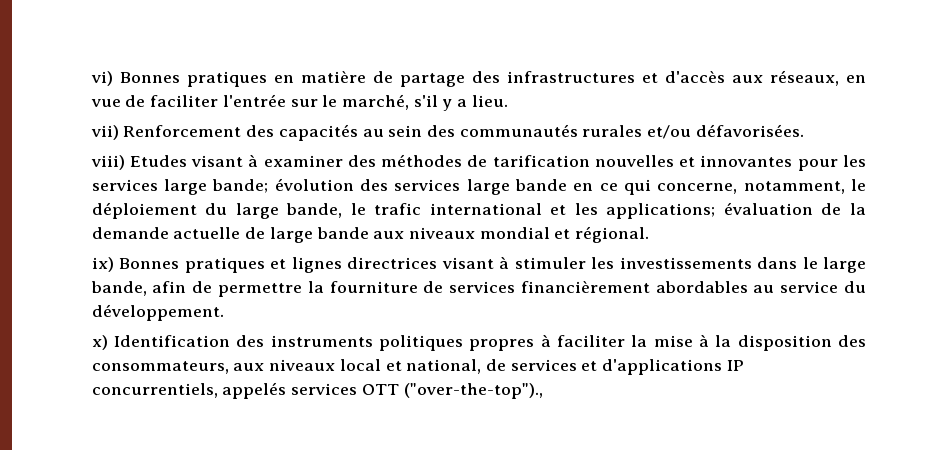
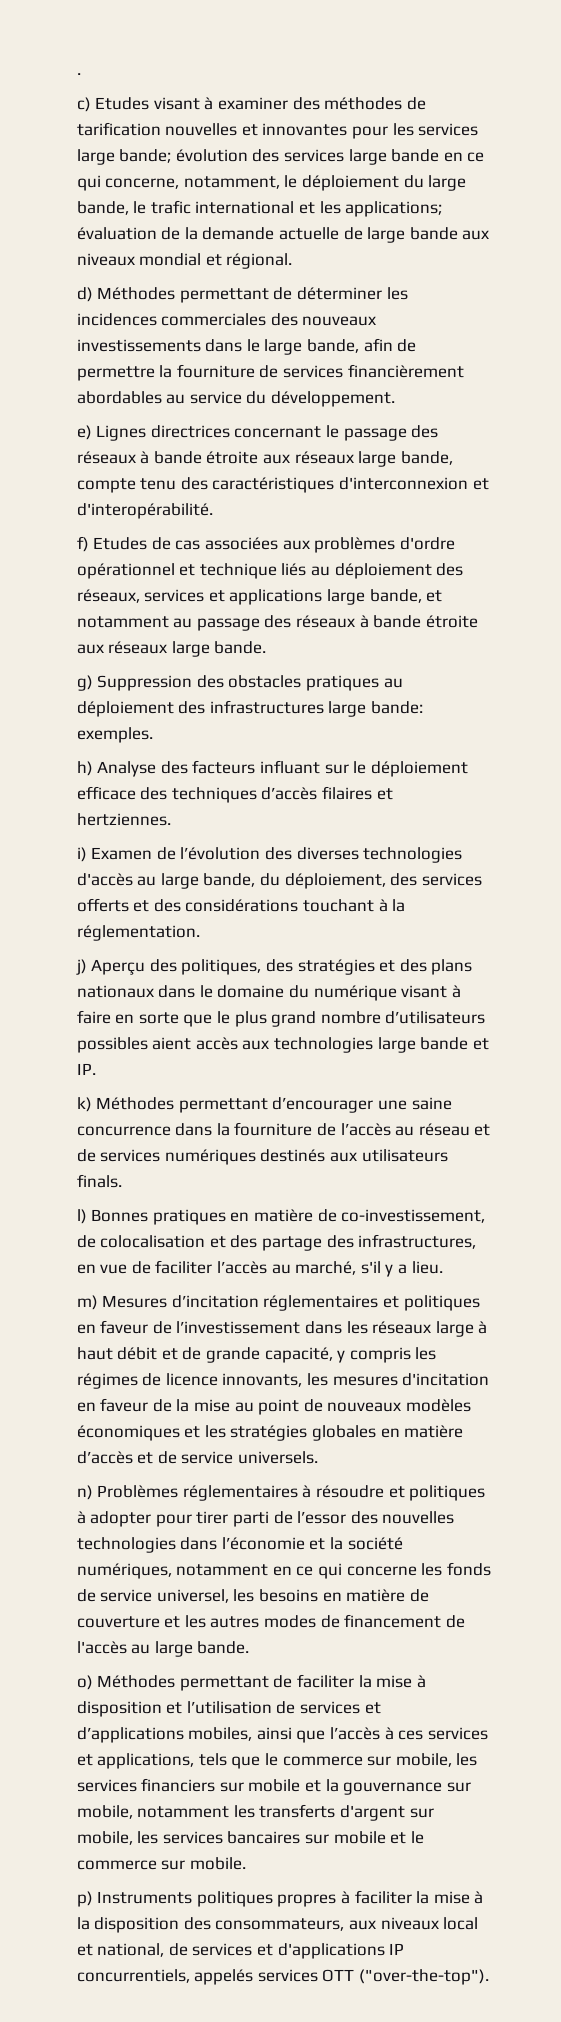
- vi) Bonnes pratiques en matière de partage des infrastructures et d'accès aux réseaux, en vue de faciliter l'entrée sur le marché, s'il y a lieu.
- vii) Renforcement des capacités au sein des communautés rurales et/ou défavorisées.
- viii) Etudes visant à examiner des méthodes de tarification nouvelles et innovantes pour les services large bande; évolution des services large bande en ce qui concerne, notamment, le déploiement du large bande, le trafic international et les applications; évaluation de la demande actuelle de large bande aux niveaux mondial et régional.
+ .
+ c) Etudes visant à examiner des méthodes de tarification nouvelles et innovantes pour les services large bande; évolution des services large bande en ce qui concerne, notamment, le déploiement du large bande, le trafic international et les applications; évaluation de la demande actuelle de large bande aux niveaux mondial et régional.
- ix) Bonnes pratiques et lignes directrices visant à stimuler les investissements dans le large bande, afin de permettre la fourniture de services financièrement abordables au service du développement.
+ d) Méthodes permettant de déterminer les incidences commerciales des nouveaux investissements dans le large bande, afin de permettre la fourniture de services financièrement abordables au service du développement.
- x) Identification des instruments politiques propres à faciliter la mise à la disposition des consommateurs, aux niveaux local et national, de services et d'applications IP concurrentiels, appelés services OTT ("over-the-top").,
+ e) Lignes directrices concernant le passage des réseaux à bande étroite aux réseaux large bande, compte tenu des caractéristiques d'interconnexion et d'interopérabilité.
+ f) Etudes de cas associées aux problèmes d'ordre opérationnel et technique liés au déploiement des réseaux, services et applications large bande, et notamment au passage des réseaux à bande étroite aux réseaux large bande.
+ g) Suppression des obstacles pratiques au déploiement des infrastructures large bande: exemples.
+ h) Analyse des facteurs influant sur le déploiement efficace des techniques d’accès filaires et hertziennes.
+ i) Examen de l’évolution des diverses technologies d'accès au large bande, du déploiement, des services offerts et des considérations touchant à la réglementation.
+ j) Aperçu des politiques, des stratégies et des plans nationaux dans le domaine du numérique visant à faire en sorte que le plus grand nombre d’utilisateurs possibles aient accès aux technologies large bande et IP.
+ k) Méthodes permettant d’encourager une saine concurrence dans la fourniture de l’accès au réseau et de services numériques destinés aux utilisateurs finals.
+ l) Bonnes pratiques en matière de co-investissement, de colocalisation et des partage des infrastructures, en vue de faciliter l’accès au marché, s'il y a lieu.
+ m) Mesures d’incitation réglementaires et politiques en faveur de l’investissement dans les réseaux large à haut débit et de grande capacité, y compris les régimes de licence innovants, les mesures d'incitation en faveur de la mise au point de nouveaux modèles économiques et les stratégies globales en matière d’accès et de service universels.
+ n) Problèmes réglementaires à résoudre et politiques à adopter pour tirer parti de l’essor des nouvelles technologies dans l’économie et la société numériques, notamment en ce qui concerne les fonds de service universel, les besoins en matière de couverture et les autres modes de financement de l'accès au large bande.
+ o) Méthodes permettant de faciliter la mise à disposition et l’utilisation de services et d’applications mobiles, ainsi que l’accès à ces services et applications, tels que le commerce sur mobile, les services financiers sur mobile et la gouvernance sur mobile, notamment les transferts d'argent sur mobile, les services bancaires sur mobile et le commerce sur mobile.
+ p) Instruments politiques propres à faciliter la mise à la disposition des consommateurs, aux niveaux local et national, de services et d'applications IP concurrentiels, appelés services OTT ("over-the-top").

